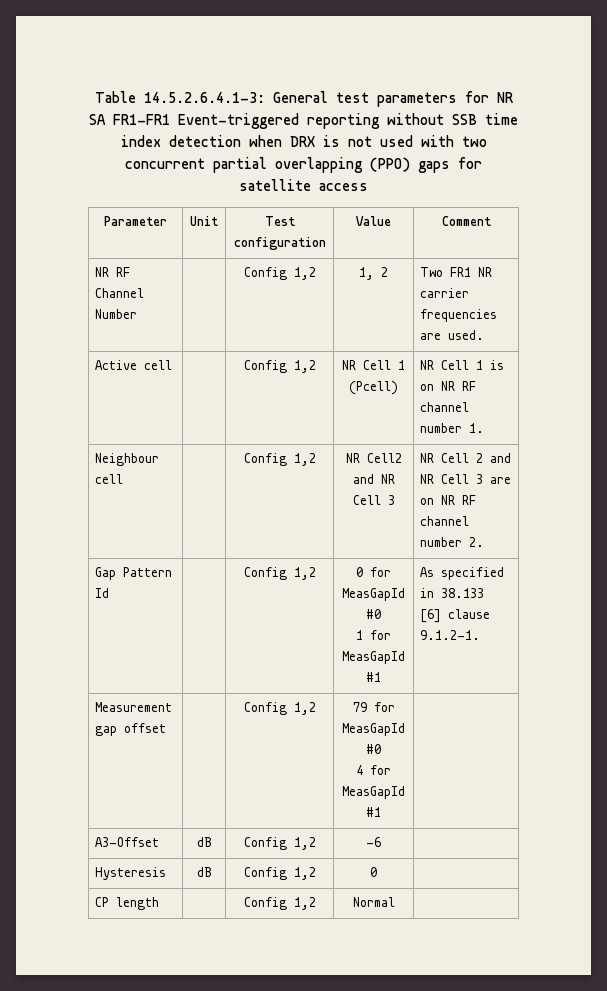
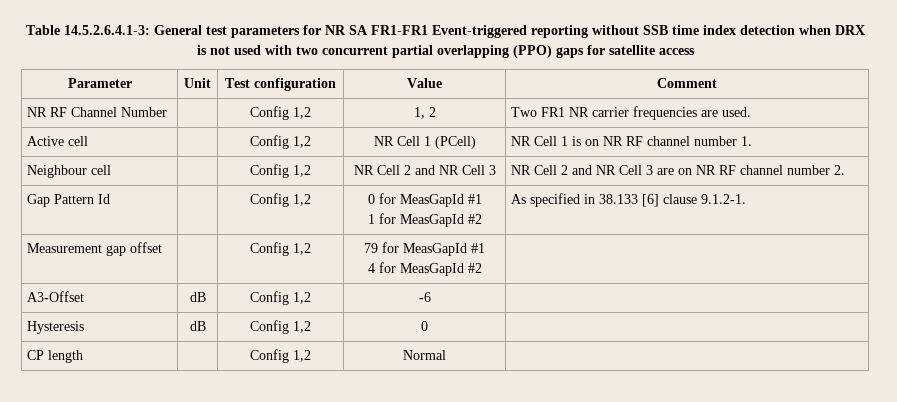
- Active cell | | Config 1,2 | NR Cell 1 (Pcell) | NR Cell 1 is on NR RF channel number 1.
+ Active cell | | Config 1,2 | NR Cell 1 (PCell) | NR Cell 1 is on NR RF channel number 1.
- Neighbour cell | | Config 1,2 | NR Cell2 and NR Cell 3 | NR Cell 2 and NR Cell 3 are on NR RF channel number 2.
+ Neighbour cell | | Config 1,2 | NR Cell 2 and NR Cell 3 | NR Cell 2 and NR Cell 3 are on NR RF channel number 2.
- Gap Pattern Id | | Config 1,2 | 0 for MeasGapId #0
- 1 for MeasGapId #1 | As specified in 38.133 [6] clause 9.1.2-1.
+ Gap Pattern Id | | Config 1,2 | 0 for MeasGapId #1
+ 1 for MeasGapId #2 | As specified in 38.133 [6] clause 9.1.2-1.
- Measurement gap offset | | Config 1,2 | 79 for MeasGapId #0
- 4 for MeasGapId #1 |
+ Measurement gap offset | | Config 1,2 | 79 for MeasGapId #1
+ 4 for MeasGapId #2 |

